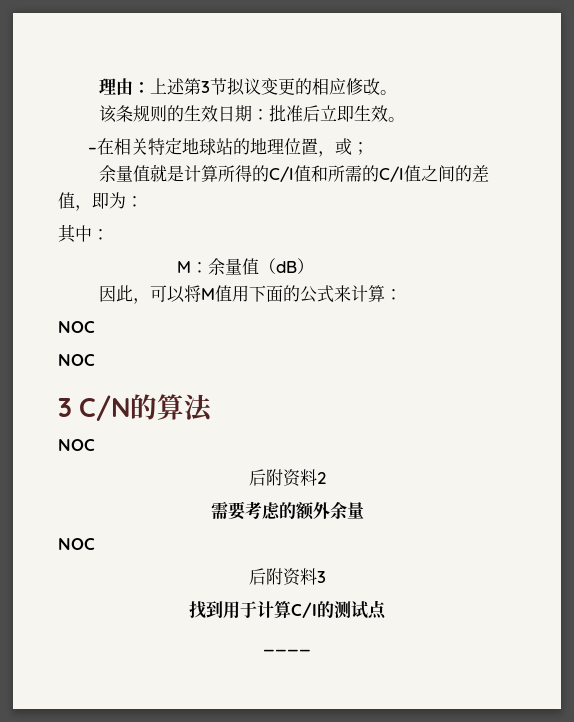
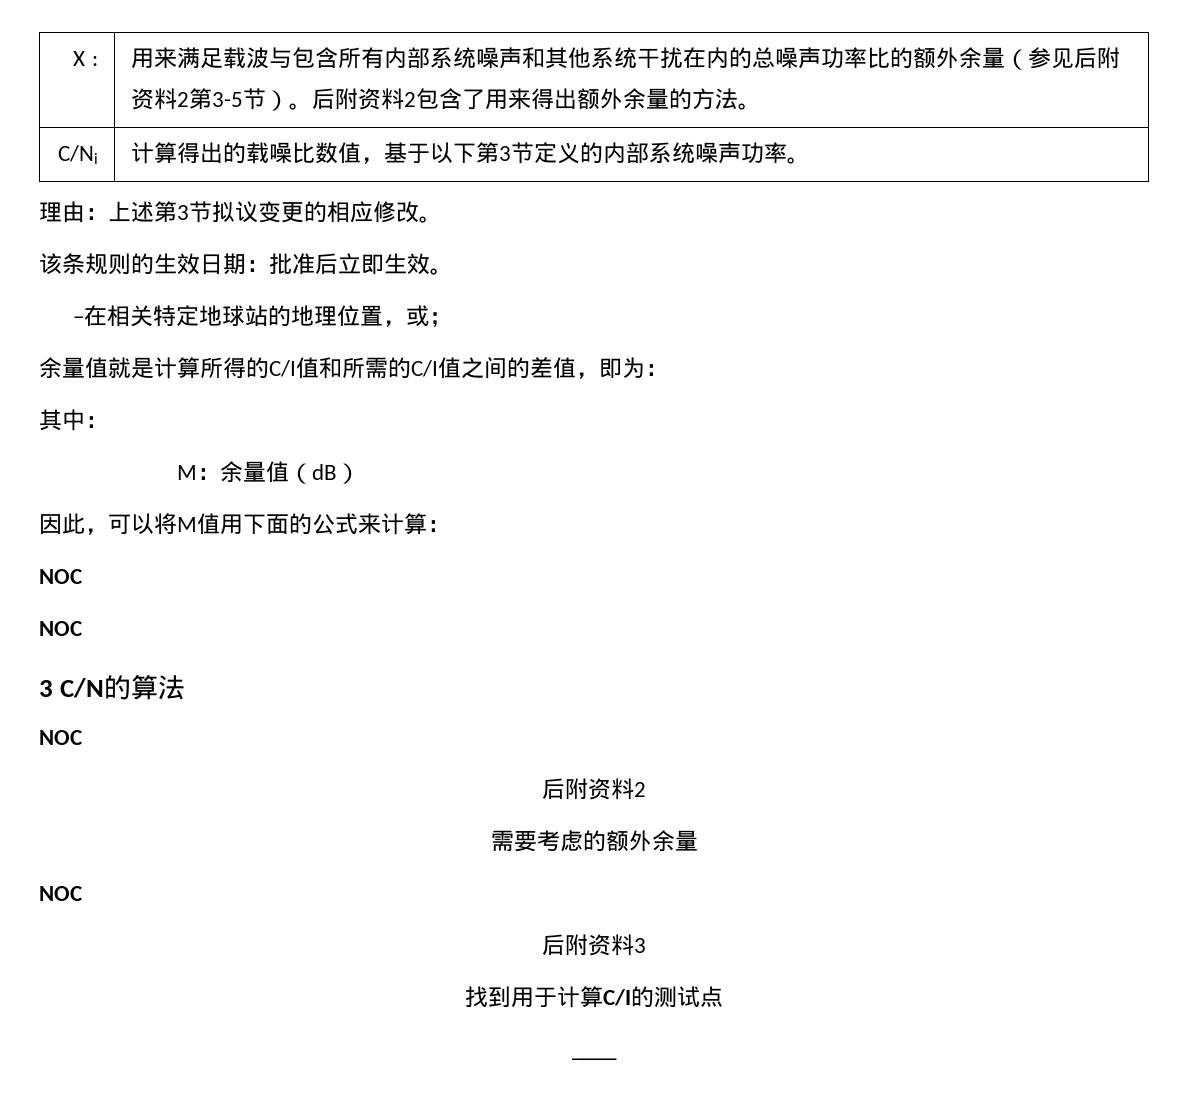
+ X : | 用来满足载波与包含所有内部系统噪声和其他系统干扰在内的总噪声功率比的额外余量（参见后附资料2第3-5节）。后附资料2包含了用来得出额外余量的方法。
+ C/Ni | 计算得出的载噪比数值，基于以下第3节定义的内部系统噪声功率。

